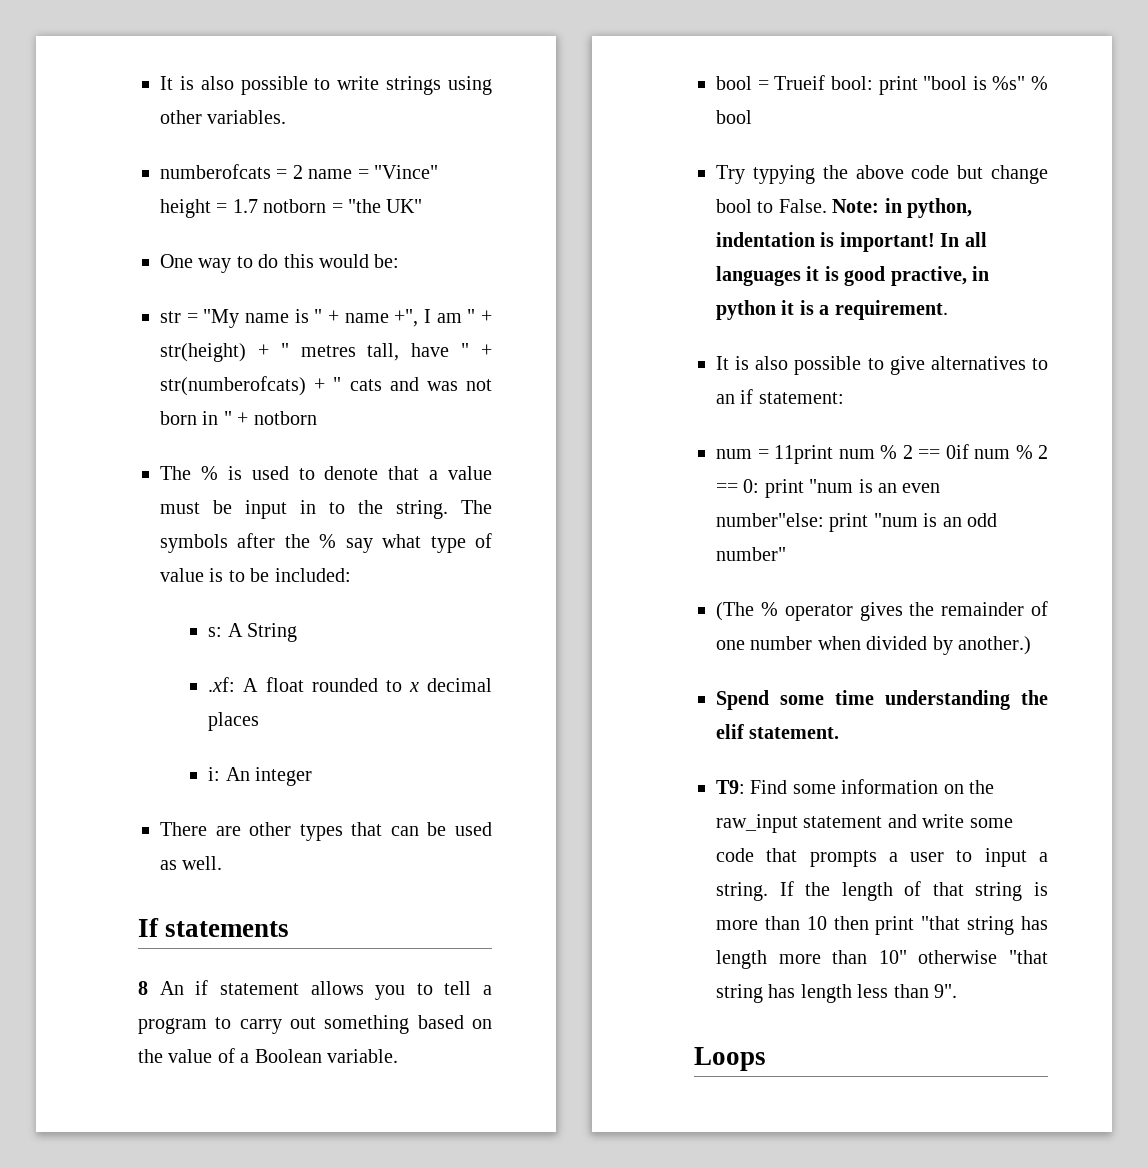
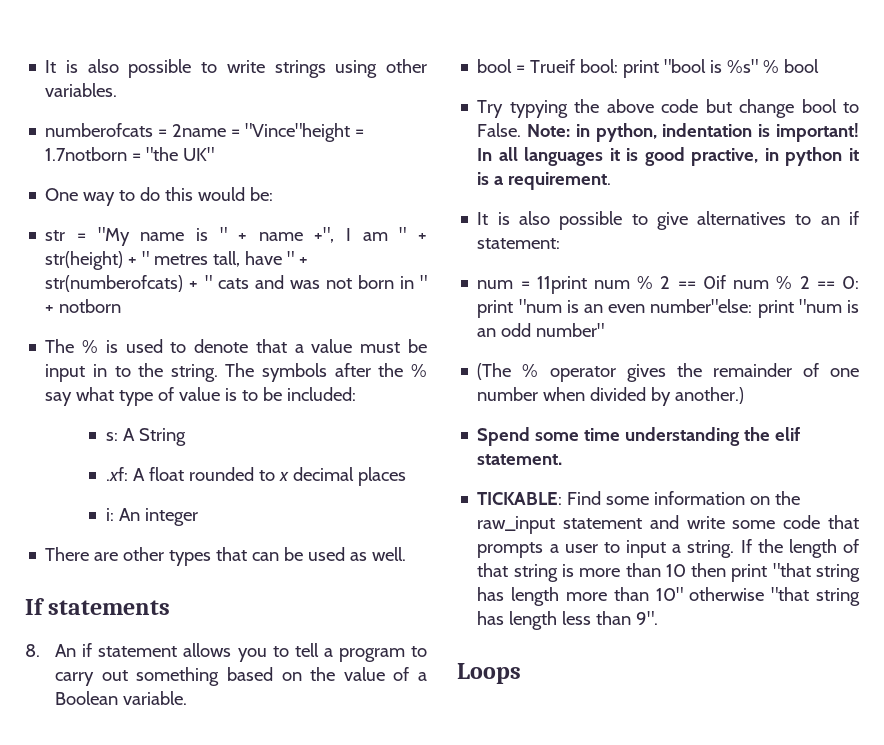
- numberofcats = 2 name = "Vince" height = 1.7 notborn = "the UK"
+ numberofcats = 2name = "Vince"height = 1.7notborn = "the UK"
- 8 An if statement allows you to tell a program to carry out something based on the value of a Boolean variable.
+ 8. An if statement allows you to tell a program to carry out something based on the value of a Boolean variable.
- T9: Find some information on the raw_input statement and write some code that prompts a user to input a string.
+ TICKABLE: Find some information on the raw_input statement and write some code that prompts a user to input a string.

